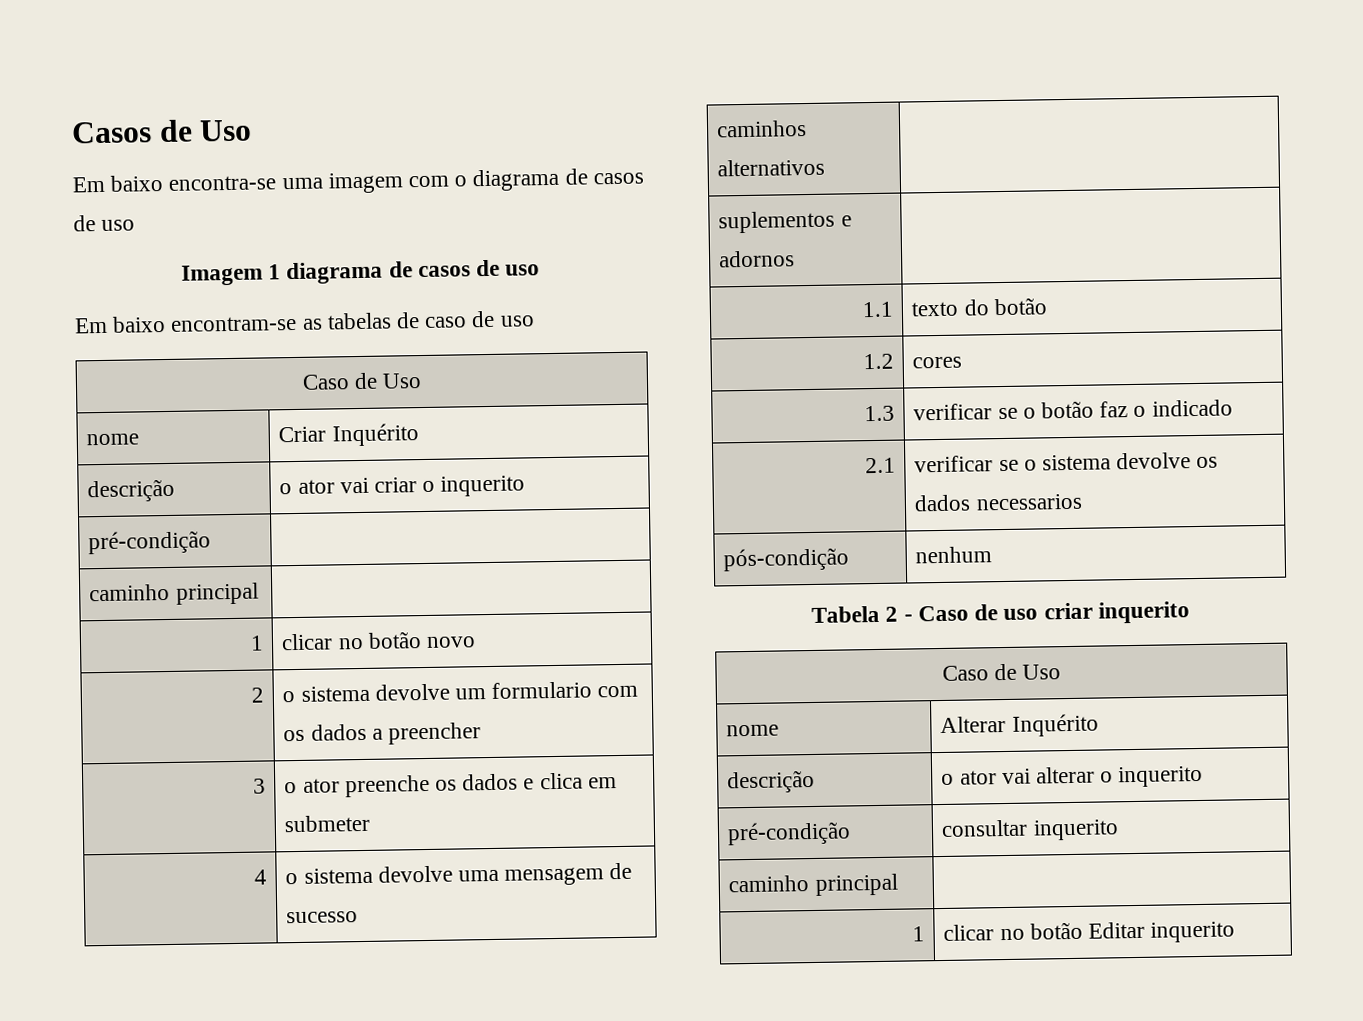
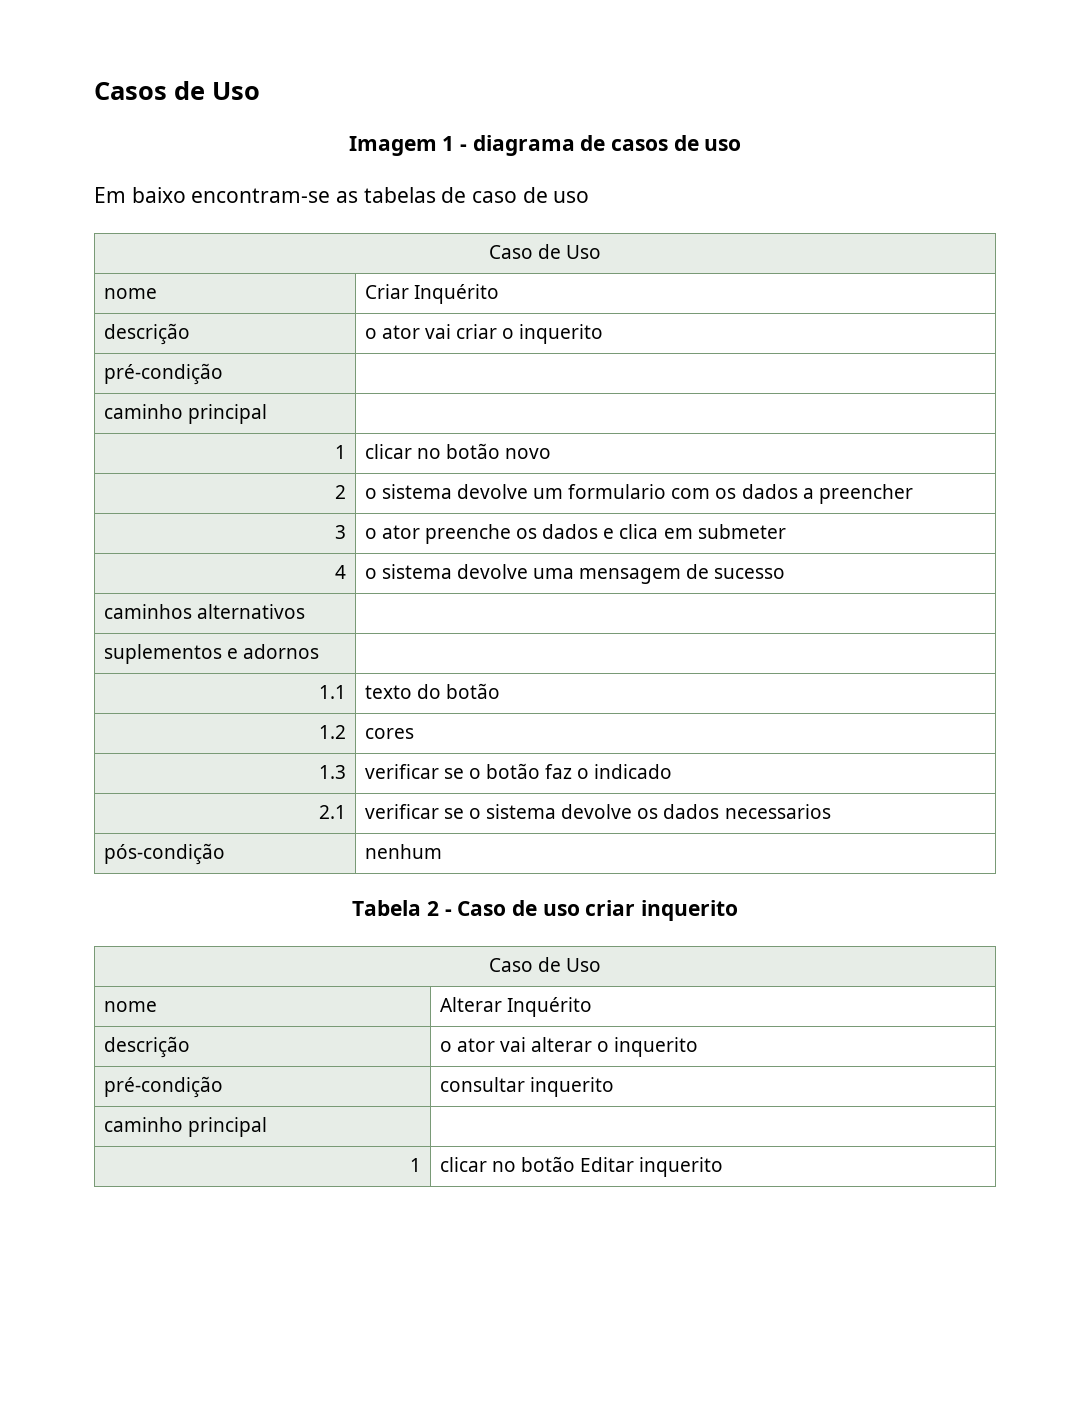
- Em baixo encontra-se uma imagem com o diagrama de casos de uso
- Imagem 1 diagrama de casos de uso
+ Imagem 1 - diagrama de casos de uso

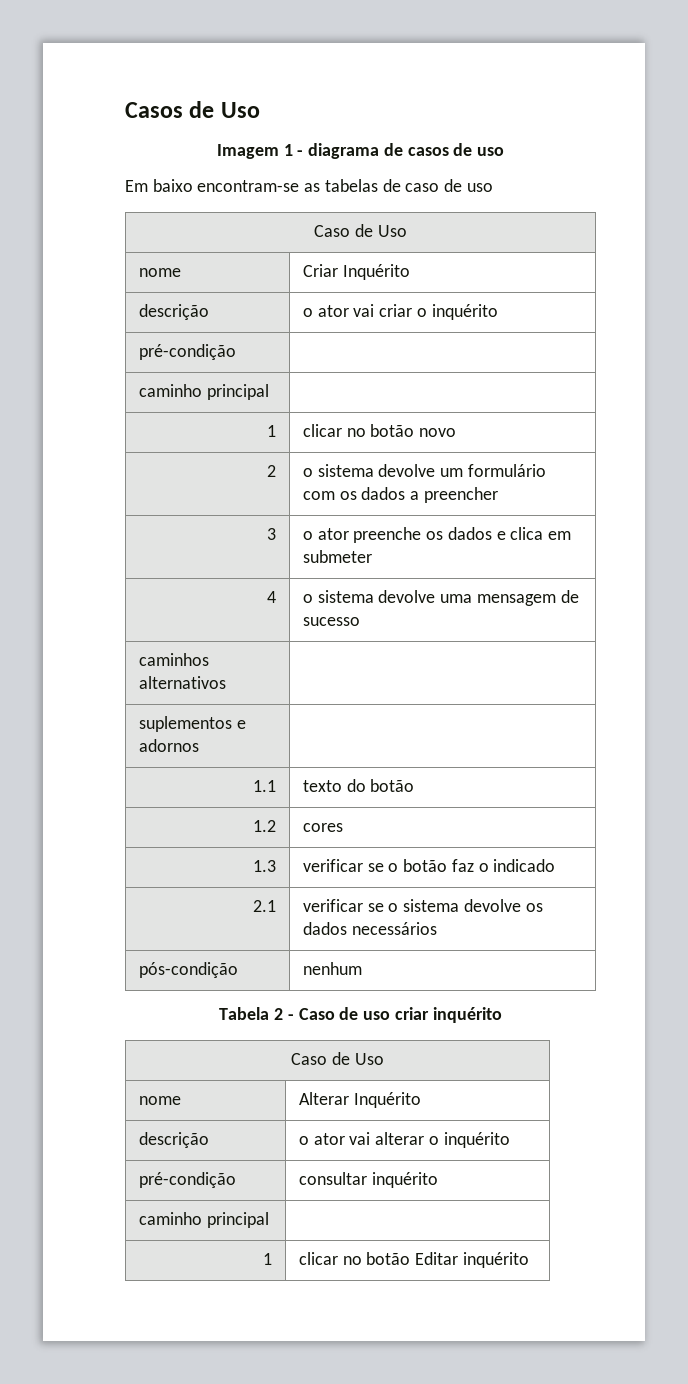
- descrição | o ator vai criar o inquerito
+ descrição | o ator vai criar o inquérito
- 2 | o sistema devolve um formulario com os dados a preencher
+ 2 | o sistema devolve um formulário com os dados a preencher
- 2.1 | verificar se o sistema devolve os dados necessarios
+ 2.1 | verificar se o sistema devolve os dados necessários
- Tabela 2 - Caso de uso criar inquerito
+ Tabela 2 - Caso de uso criar inquérito
- descrição | o ator vai alterar o inquerito
+ descrição | o ator vai alterar o inquérito
- pré-condição | consultar inquerito
+ pré-condição | consultar inquérito
- 1 | clicar no botão Editar inquerito
+ 1 | clicar no botão Editar inquérito

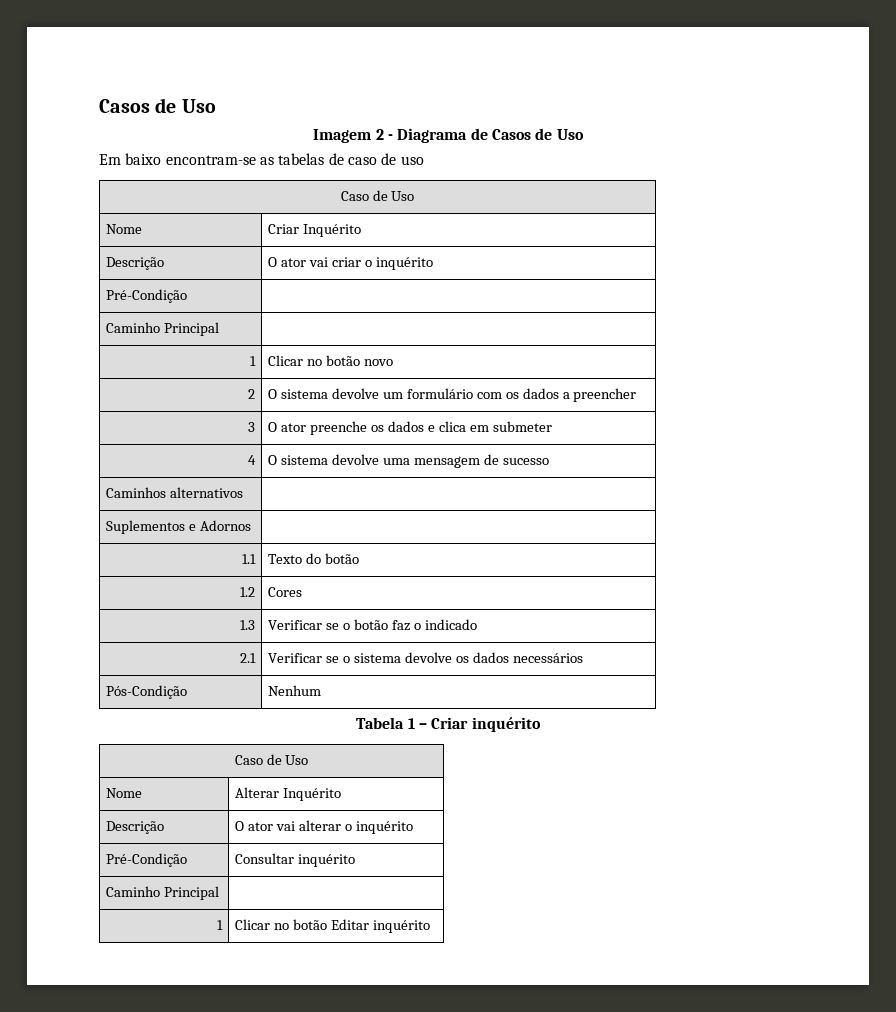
- Imagem 1 - diagrama de casos de uso
+ Imagem 2 - Diagrama de Casos de Uso
- nome | Criar Inquérito
+ Nome | Criar Inquérito
- descrição | o ator vai criar o inquérito
- pré-condição |
- caminho principal |
- 1 | clicar no botão novo
+ Descrição | O ator vai criar o inquérito
+ Pré-Condição |
+ Caminho Principal |
+ 1 | Clicar no botão novo
- 2 | o sistema devolve um formulário com os dados a preencher
+ 2 | O sistema devolve um formulário com os dados a preencher
- 3 | o ator preenche os dados e clica em submeter
+ 3 | O ator preenche os dados e clica em submeter
- 4 | o sistema devolve uma mensagem de sucesso
+ 4 | O sistema devolve uma mensagem de sucesso
- caminhos alternativos |
+ Caminhos alternativos |
- suplementos e adornos |
+ Suplementos e Adornos |
- 1.1 | texto do botão
+ 1.1 | Texto do botão
- 1.2 | cores
+ 1.2 | Cores
- 1.3 | verificar se o botão faz o indicado
+ 1.3 | Verificar se o botão faz o indicado
- 2.1 | verificar se o sistema devolve os dados necessários
+ 2.1 | Verificar se o sistema devolve os dados necessários
- pós-condição | nenhum
+ Pós-Condição | Nenhum
- Tabela 2 - Caso de uso criar inquérito
+ Tabela 1 – Criar inquérito
- nome | Alterar Inquérito
+ Nome | Alterar Inquérito
- descrição | o ator vai alterar o inquérito
+ Descrição | O ator vai alterar o inquérito
- pré-condição | consultar inquérito
- caminho principal |
- 1 | clicar no botão Editar inquérito
+ Pré-Condição | Consultar inquérito
+ Caminho Principal |
+ 1 | Clicar no botão Editar inquérito

